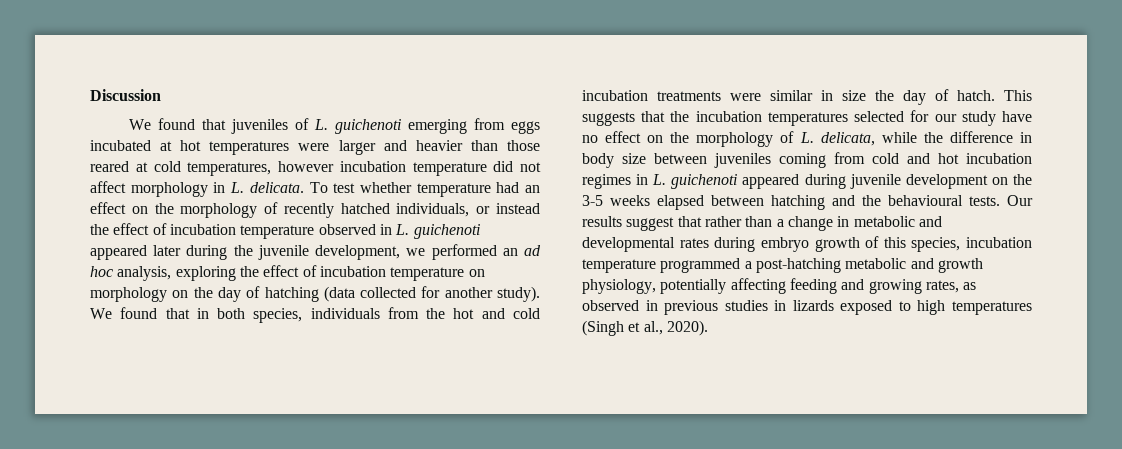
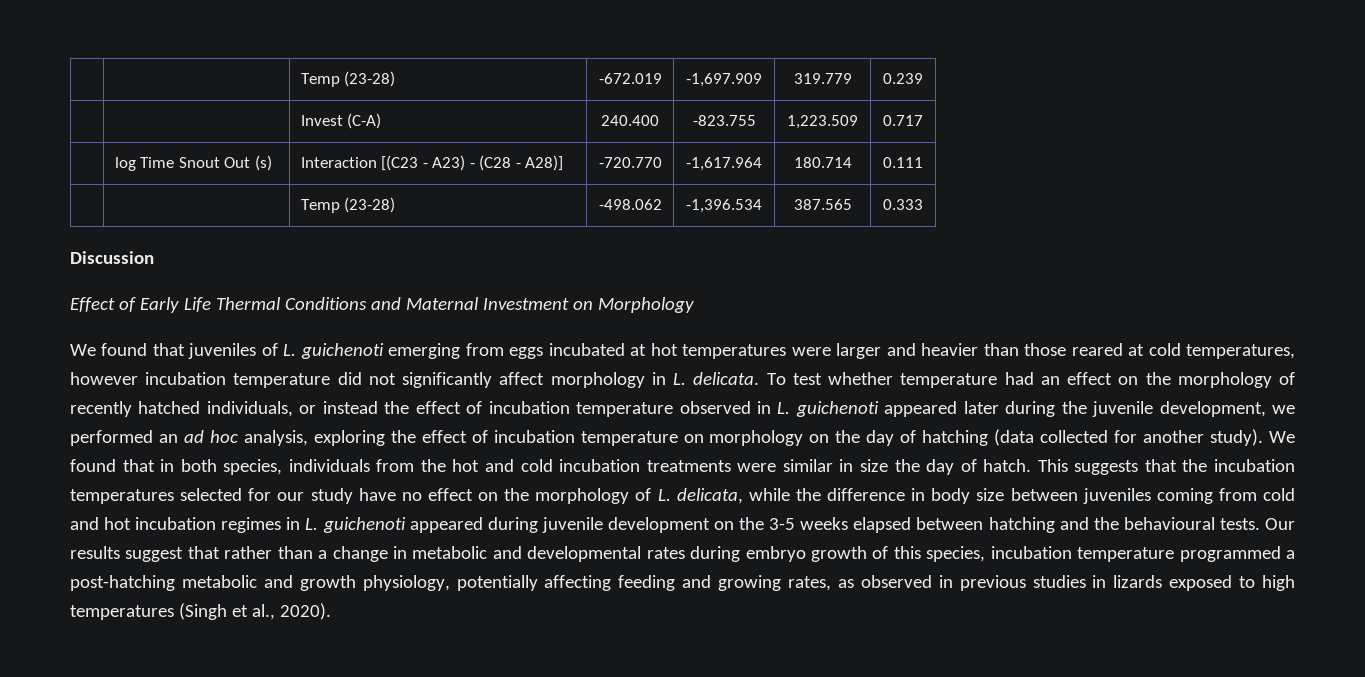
+ | | Temp (23-28) | -672.019 | -1,697.909 | 319.779 | 0.239
+ | | Invest (C-A) | 240.400 | -823.755 | 1,223.509 | 0.717
+ | log Time Snout Out (s) | Interaction [(C23 - A23) - (C28 - A28)] | -720.770 | -1,617.964 | 180.714 | 0.111
+ | | Temp (23-28) | -498.062 | -1,396.534 | 387.565 | 0.333
  Discussion
+ Effect of Early Life Thermal Conditions and Maternal Investment on Morphology
- We found that juveniles of L. guichenoti emerging from eggs incubated at hot temperatures were larger and heavier than those reared at cold temperatures, however incubation temperature did not affect morphology in L. delicata.
+ We found that juveniles of L. guichenoti emerging from eggs incubated at hot temperatures were larger and heavier than those reared at cold temperatures, however incubation temperature did not significantly affect morphology in L. delicata.

